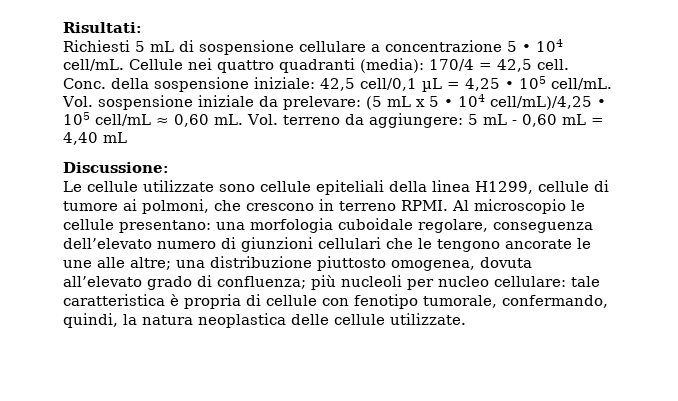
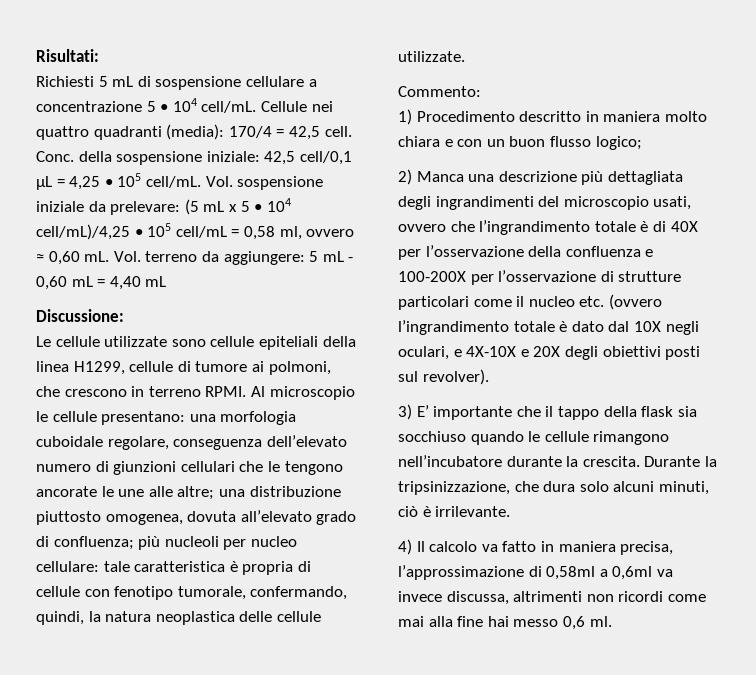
- Vol. sospensione iniziale da prelevare: (5 mL x 5 • 104 cell/mL)/4,25 • 105 cell/mL ≈ 0,60 mL.
+ Vol. sospensione iniziale da prelevare: (5 mL x 5 • 104 cell/mL)/4,25 • 105 cell/mL = 0,58 ml, ovvero ≈ 0,60 mL.
+ Commento:
+ 1) Procedimento descritto in maniera molto chiara e con un buon flusso logico;
+ 2) Manca una descrizione più dettagliata degli ingrandimenti del microscopio usati, ovvero che l’ingrandimento totale è di 40X per l’osservazione della confluenza e 100-200X per l’osservazione di strutture particolari come il nucleo etc. (ovvero l’ingrandimento totale è dato dal 10X negli oculari, e 4X-10X e 20X degli obiettivi posti sul revolver).
+ 3) E’ importante che il tappo della flask sia socchiuso quando le cellule rimangono nell’incubatore durante la crescita. Durante la tripsinizzazione, che dura solo alcuni minuti, ciò è irrilevante.
+ 4) Il calcolo va fatto in maniera precisa, l’approssimazione di 0,58ml a 0,6ml va invece discussa, altrimenti non ricordi come mai alla fine hai messo 0,6 ml.

